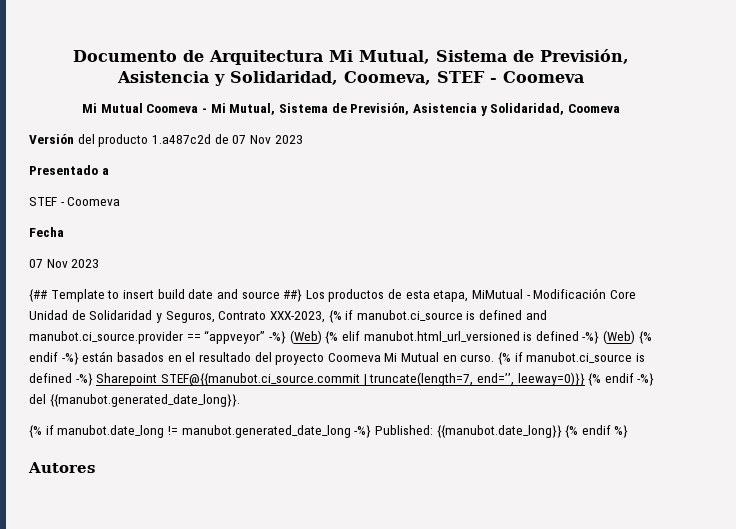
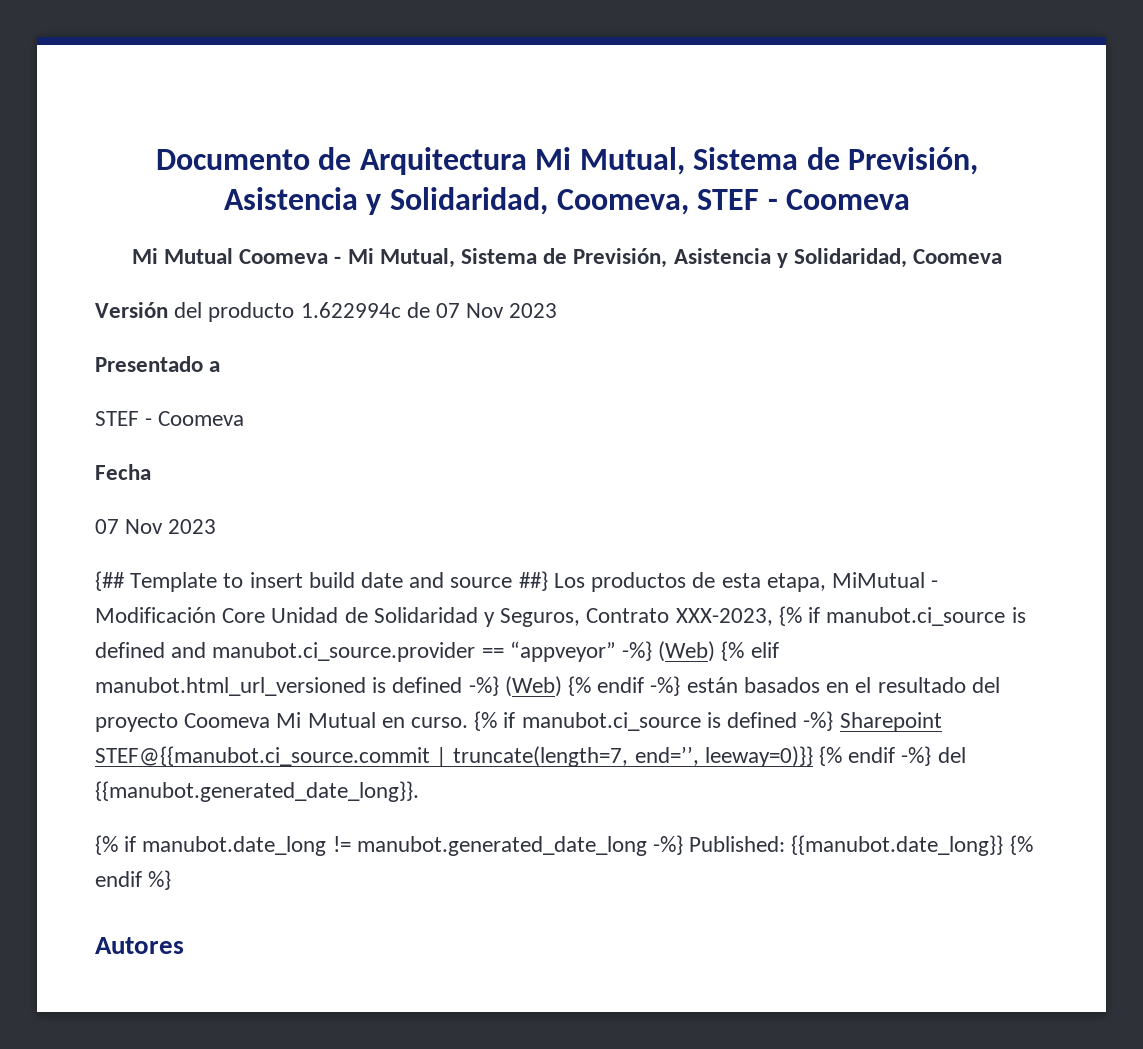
- Versión del producto 1.a487c2d de 07 Nov 2023
+ Versión del producto 1.622994c de 07 Nov 2023

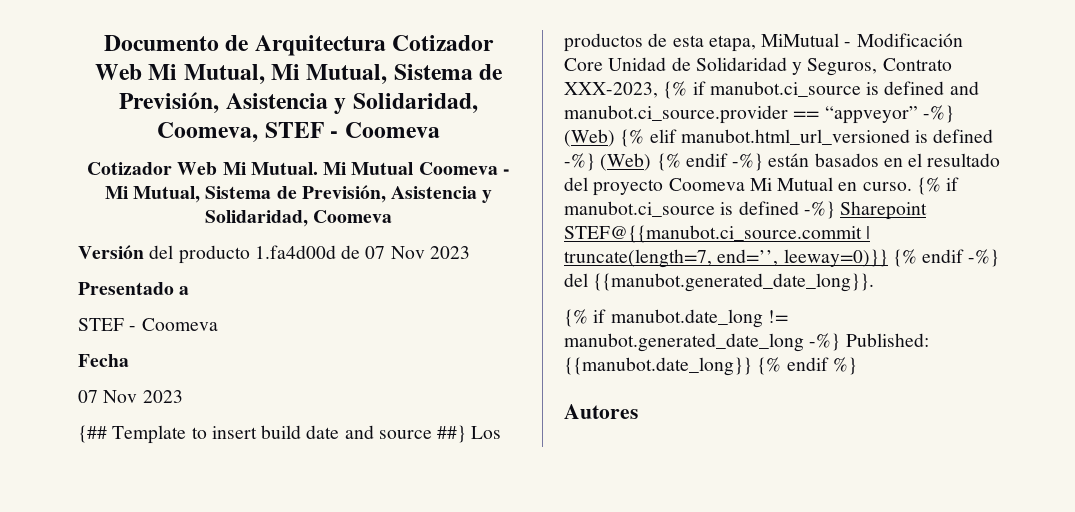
- Documento de Arquitectura Mi Mutual, Sistema de Previsión, Asistencia y Solidaridad, Coomeva, STEF - Coomeva
+ Documento de Arquitectura Cotizador Web Mi Mutual, Mi Mutual, Sistema de Previsión, Asistencia y Solidaridad, Coomeva, STEF - Coomeva
+ Cotizador Web Mi Mutual.
- Versión del producto 1.622994c de 07 Nov 2023
+ Versión del producto 1.fa4d00d de 07 Nov 2023

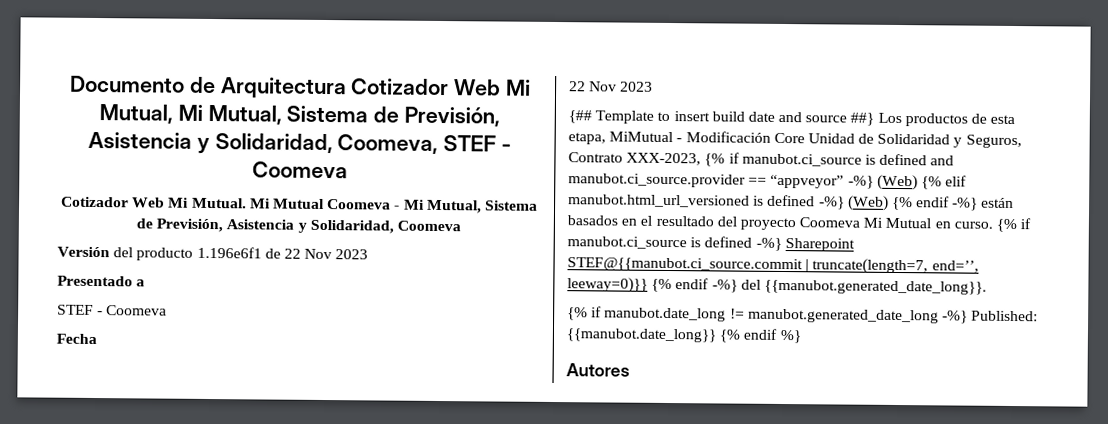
- Versión del producto 1.fa4d00d de 07 Nov 2023
+ Versión del producto 1.196e6f1 de 22 Nov 2023
  Fecha
- 07 Nov 2023
+ 22 Nov 2023

